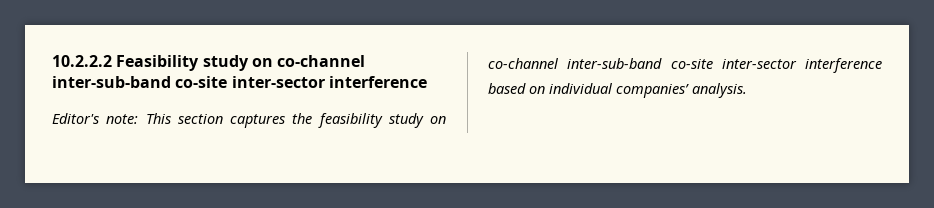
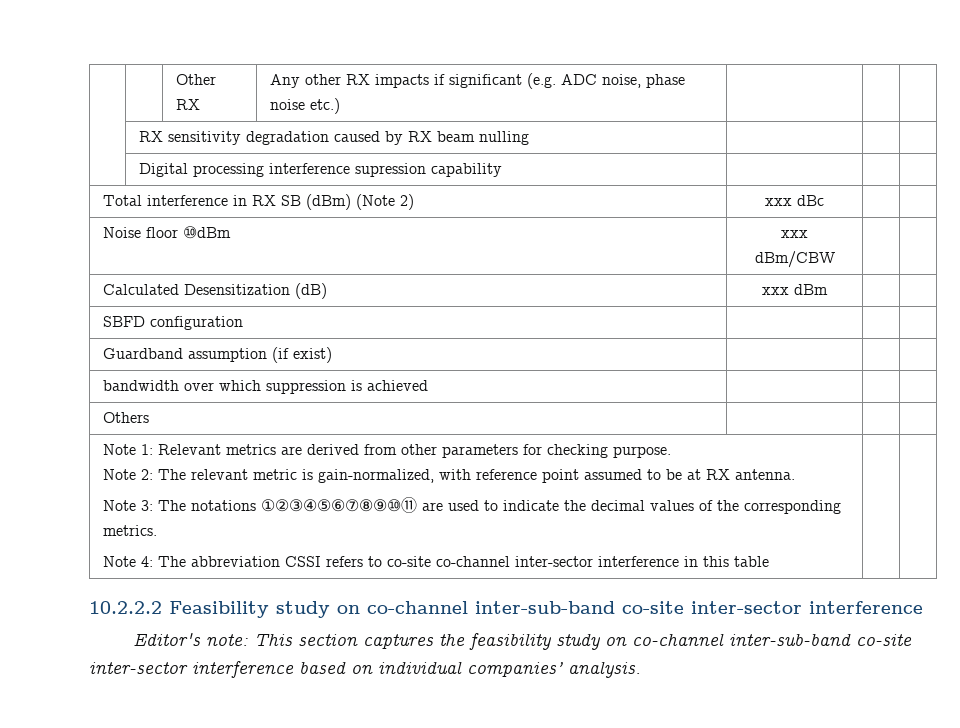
+ | | Other RX | Any other RX impacts if significant (e.g. ADC noise, phase noise etc.) | | |
+ | RX sensitivity degradation caused by RX beam nulling | | |
+ | Digital processing interference supression capability | | |
+ Total interference in RX SB (dBm) (Note 2) | xxx dBc | |
+ Noise floor ⑩dBm | xxx dBm/CBW | |
+ Calculated Desensitization (dB) | xxx dBm | |
+ SBFD configuration | | |
+ Guardband assumption (if exist) | | |
+ bandwidth over which suppression is achieved | | |
+ Others | | |
+ Note 1: Relevant metrics are derived from other parameters for checking purpose.
+ Note 2: The relevant metric is gain-normalized, with reference point assumed to be at RX antenna.
+ Note 3: The notations ①②③④⑤⑥⑦⑧⑨⑩⑪ are used to indicate the decimal values of the corresponding metrics.
+ Note 4: The abbreviation CSSI refers to co-site co-channel inter-sector interference in this table

